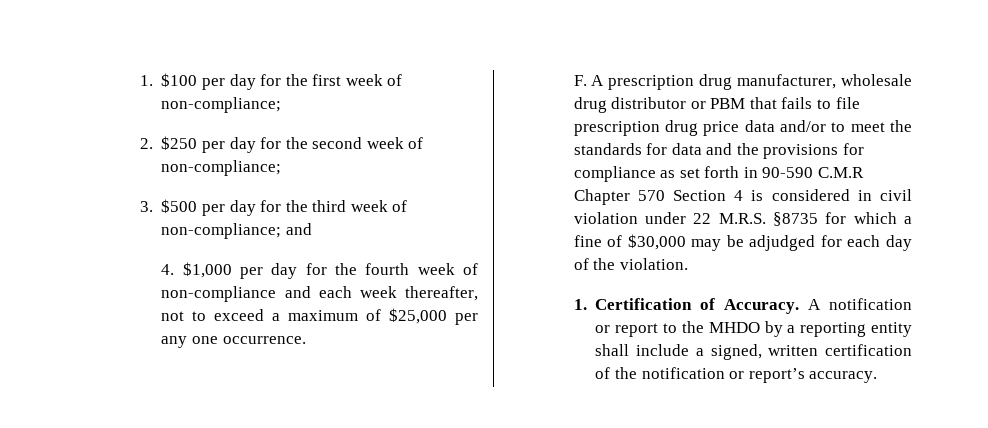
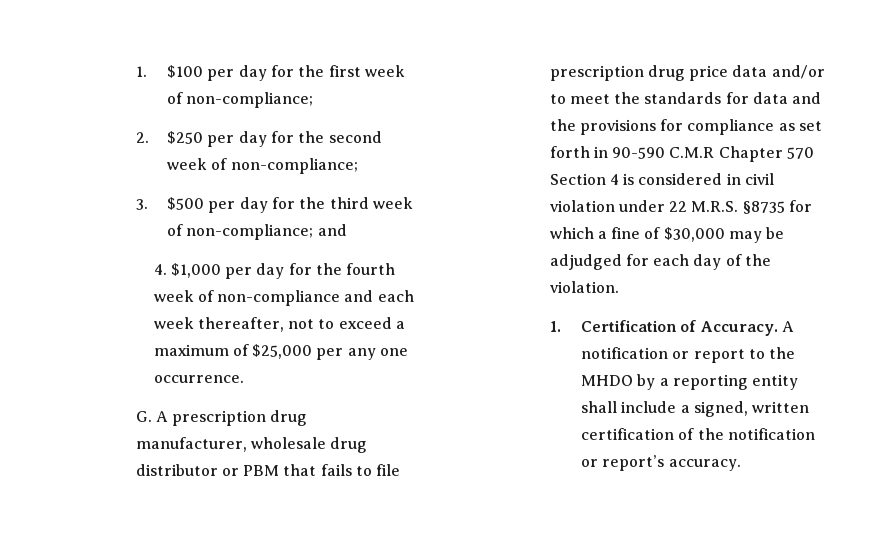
- F. A prescription drug manufacturer, wholesale drug distributor or PBM that fails to file prescription drug price data and/or to meet the standards for data and the provisions for compliance as set forth in 90-590 C.M.R Chapter 570 Section 4 is considered in civil violation under 22 M.R.S. §8735 for which a fine of $30,000 may be adjudged for each day of the violation.
+ G. A prescription drug manufacturer, wholesale drug distributor or PBM that fails to file prescription drug price data and/or to meet the standards for data and the provisions for compliance as set forth in 90-590 C.M.R Chapter 570 Section 4 is considered in civil violation under 22 M.R.S. §8735 for which a fine of $30,000 may be adjudged for each day of the violation.

